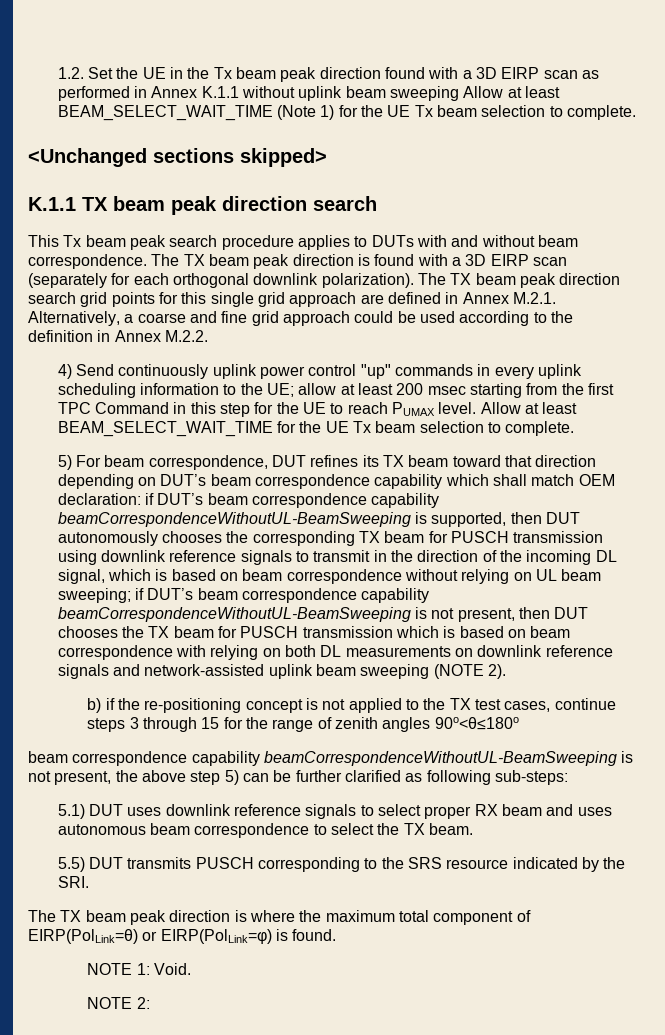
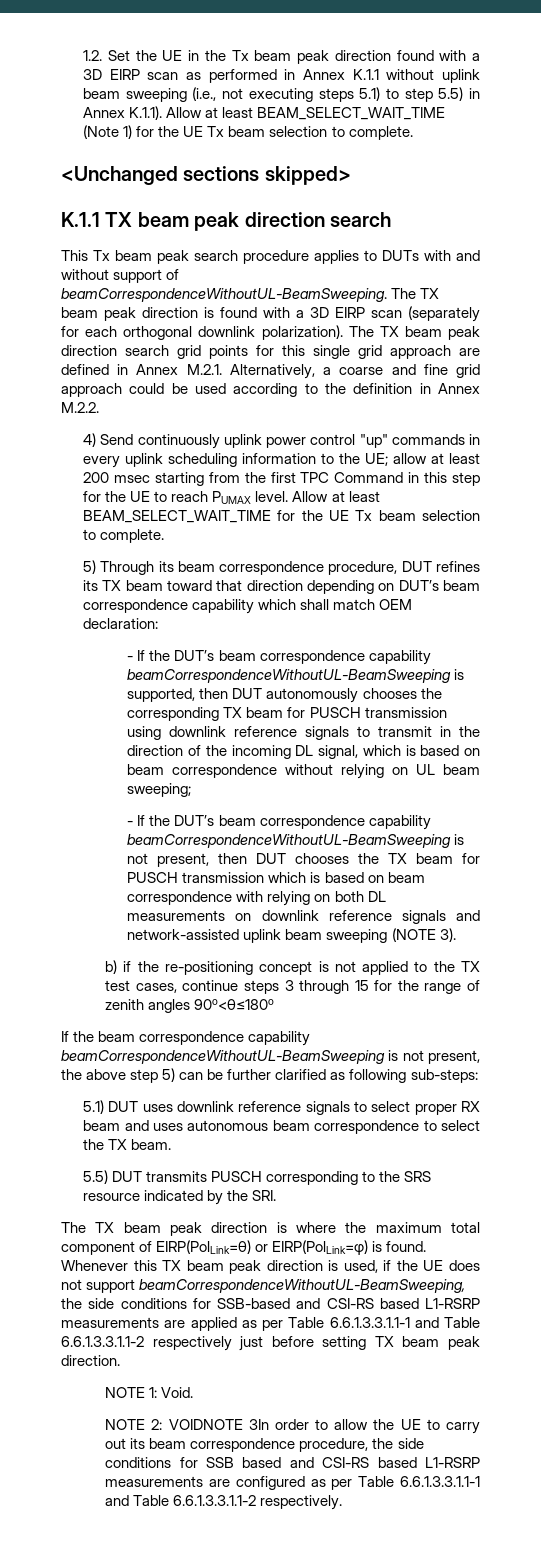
- 1.2. Set the UE in the Tx beam peak direction found with a 3D EIRP scan as performed in Annex K.1.1 without uplink beam sweeping Allow at least BEAM_SELECT_WAIT_TIME (Note 1) for the UE Tx beam selection to complete.
+ 1.2. Set the UE in the Tx beam peak direction found with a 3D EIRP scan as performed in Annex K.1.1 without uplink beam sweeping (i.e., not executing steps 5.1) to step 5.5) in Annex K.1.1). Allow at least BEAM_SELECT_WAIT_TIME (Note 1) for the UE Tx beam selection to complete.
- This Tx beam peak search procedure applies to DUTs with and without beam correspondence.
+ This Tx beam peak search procedure applies to DUTs with and without support of beamCorrespondenceWithoutUL-BeamSweeping.
- 5) For beam correspondence, DUT refines its TX beam toward that direction depending on DUT’s beam correspondence capability which shall match OEM declaration: if DUT’s beam correspondence capability beamCorrespondenceWithoutUL-BeamSweeping is supported, then DUT autonomously chooses the corresponding TX beam for PUSCH transmission using downlink reference signals to transmit in the direction of the incoming DL signal, which is based on beam correspondence without relying on UL beam sweeping; if DUT’s beam correspondence capability beamCorrespondenceWithoutUL-BeamSweeping is not present, then DUT chooses the TX beam for PUSCH transmission which is based on beam correspondence with relying on both DL measurements on downlink reference signals and network-assisted uplink beam sweeping (NOTE 2).
+ 5) Through its beam correspondence procedure, DUT refines its TX beam toward that direction depending on DUT’s beam correspondence capability which shall match OEM declaration:
+ - If the DUT’s beam correspondence capability beamCorrespondenceWithoutUL-BeamSweeping is supported, then DUT autonomously chooses the corresponding TX beam for PUSCH transmission using downlink reference signals to transmit in the direction of the incoming DL signal, which is based on beam correspondence without relying on UL beam sweeping;
+ - If the DUT’s beam correspondence capability beamCorrespondenceWithoutUL-BeamSweeping is not present, then DUT chooses the TX beam for PUSCH transmission which is based on beam correspondence with relying on both DL measurements on downlink reference signals and network-assisted uplink beam sweeping (NOTE 3).
- beam correspondence capability beamCorrespondenceWithoutUL-BeamSweeping is not present, the above step 5) can be further clarified as following sub-steps:
+ If the beam correspondence capability beamCorrespondenceWithoutUL-BeamSweeping is not present, the above step 5) can be further clarified as following sub-steps:
+ Whenever this TX beam peak direction is used, if the UE does not support beamCorrespondenceWithoutUL-BeamSweeping, the side conditions for SSB-based and CSI-RS based L1-RSRP measurements are applied as per Table 6.6.1.3.3.1.1-1 and Table 6.6.1.3.3.1.1-2 respectively just before setting TX beam peak direction.
- NOTE 2:
+ NOTE 2: VOIDNOTE 3In order to allow the UE to carry out its beam correspondence procedure, the side conditions for SSB based and CSI-RS based L1-RSRP measurements are configured as per Table 6.6.1.3.3.1.1-1 and Table 6.6.1.3.3.1.1-2 respectively.

